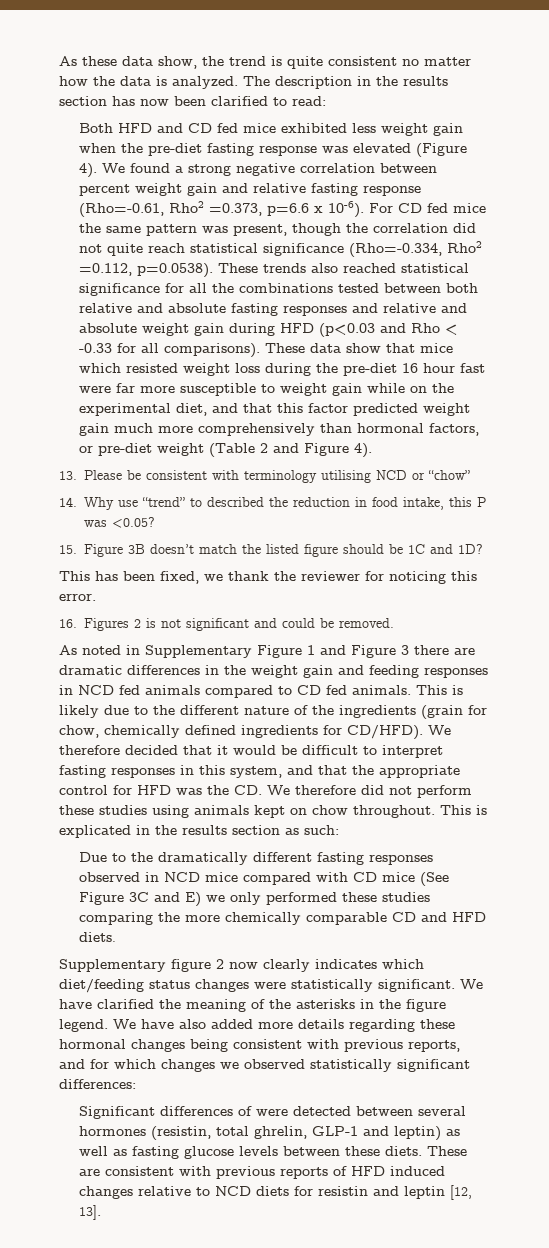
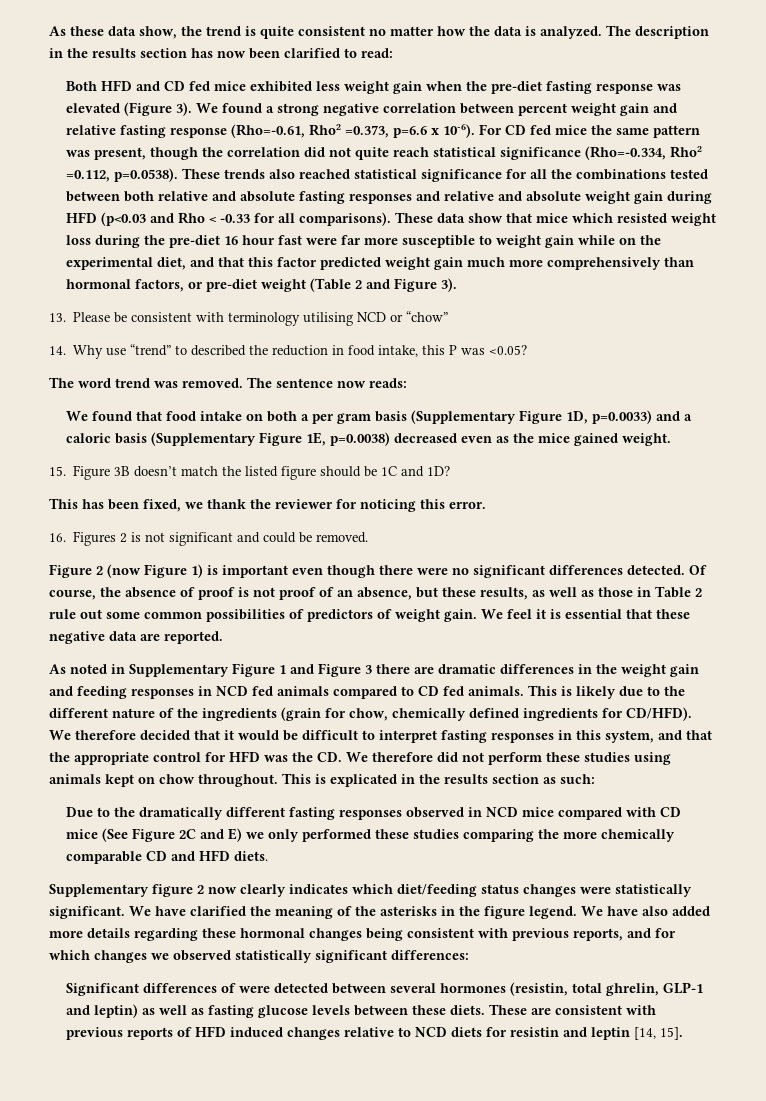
- Both HFD and CD fed mice exhibited less weight gain when the pre-diet fasting response was elevated (Figure 4).
+ Both HFD and CD fed mice exhibited less weight gain when the pre-diet fasting response was elevated (Figure 3).
- These data show that mice which resisted weight loss during the pre-diet 16 hour fast were far more susceptible to weight gain while on the experimental diet, and that this factor predicted weight gain much more comprehensively than hormonal factors, or pre-diet weight (Table 2 and Figure 4).
+ These data show that mice which resisted weight loss during the pre-diet 16 hour fast were far more susceptible to weight gain while on the experimental diet, and that this factor predicted weight gain much more comprehensively than hormonal factors, or pre-diet weight (Table 2 and Figure 3).
+ The word trend was removed. The sentence now reads:
+ We found that food intake on both a per gram basis (Supplementary Figure 1D, p=0.0033) and a caloric basis (Supplementary Figure 1E, p=0.0038) decreased even as the mice gained weight.
+ Figure 2 (now Figure 1) is important even though there were no significant differences detected. Of course, the absence of proof is not proof of an absence, but these results, as well as those in Table 2 rule out some common possibilities of predictors of weight gain. We feel it is essential that these negative data are reported.
- Due to the dramatically different fasting responses observed in NCD mice compared with CD mice (See Figure 3C and E) we only performed these studies comparing the more chemically comparable CD and HFD diets.
+ Due to the dramatically different fasting responses observed in NCD mice compared with CD mice (See Figure 2C and E) we only performed these studies comparing the more chemically comparable CD and HFD diets.
- These are consistent with previous reports of HFD induced changes relative to NCD diets for resistin and leptin [12, 13].
+ These are consistent with previous reports of HFD induced changes relative to NCD diets for resistin and leptin [14, 15].

